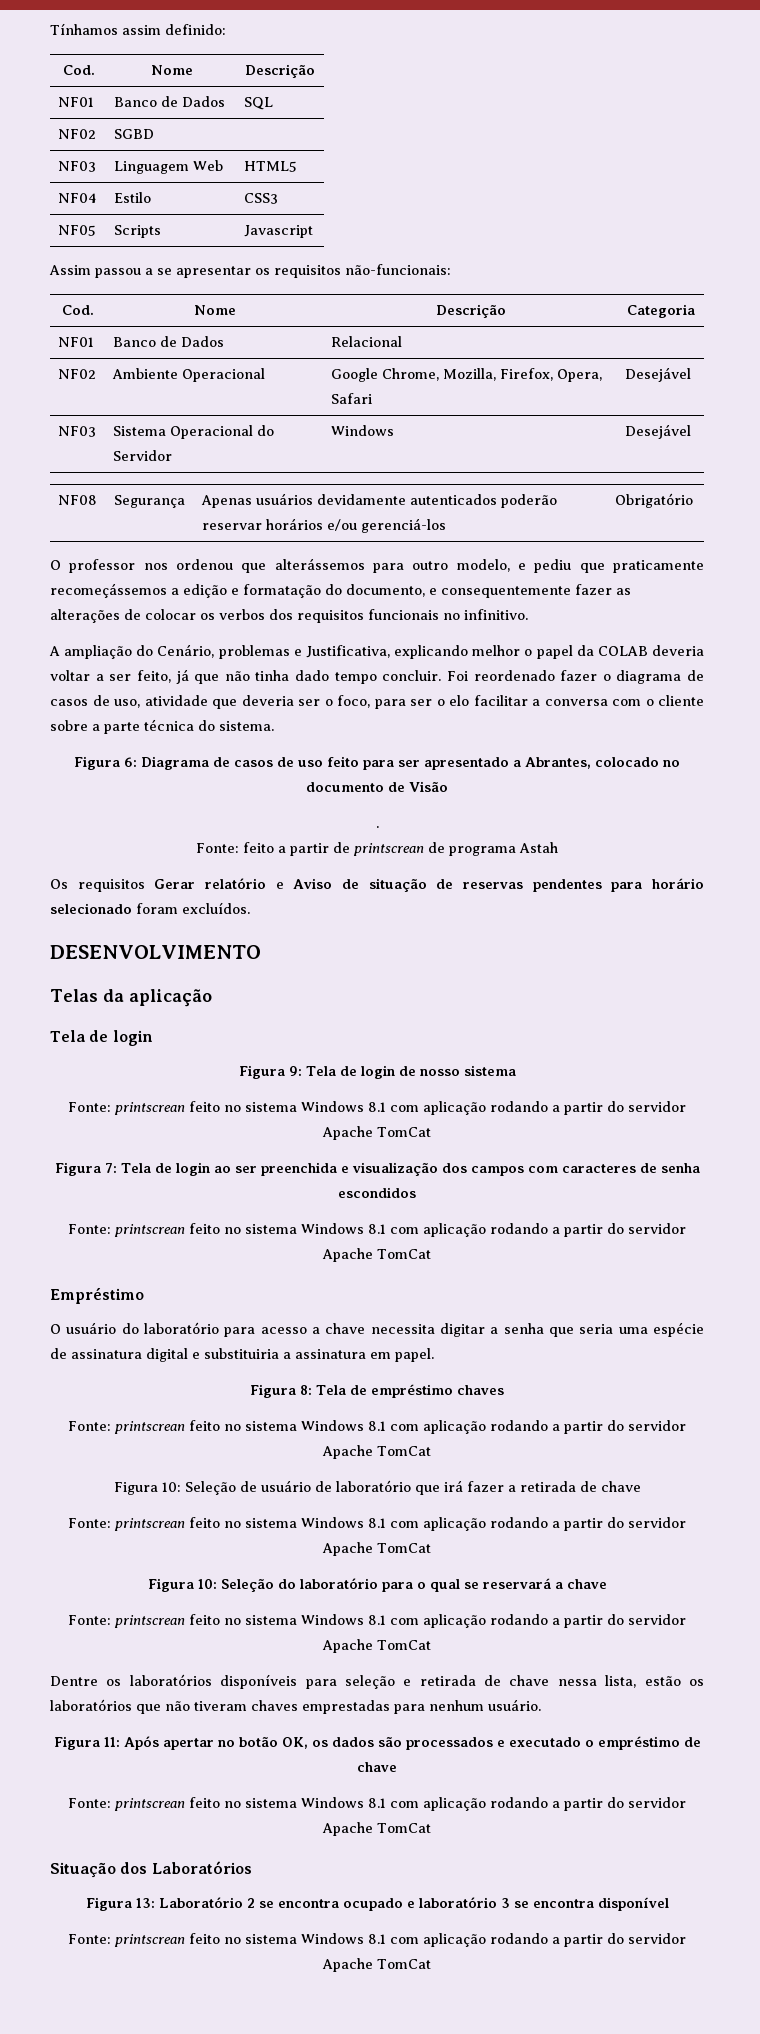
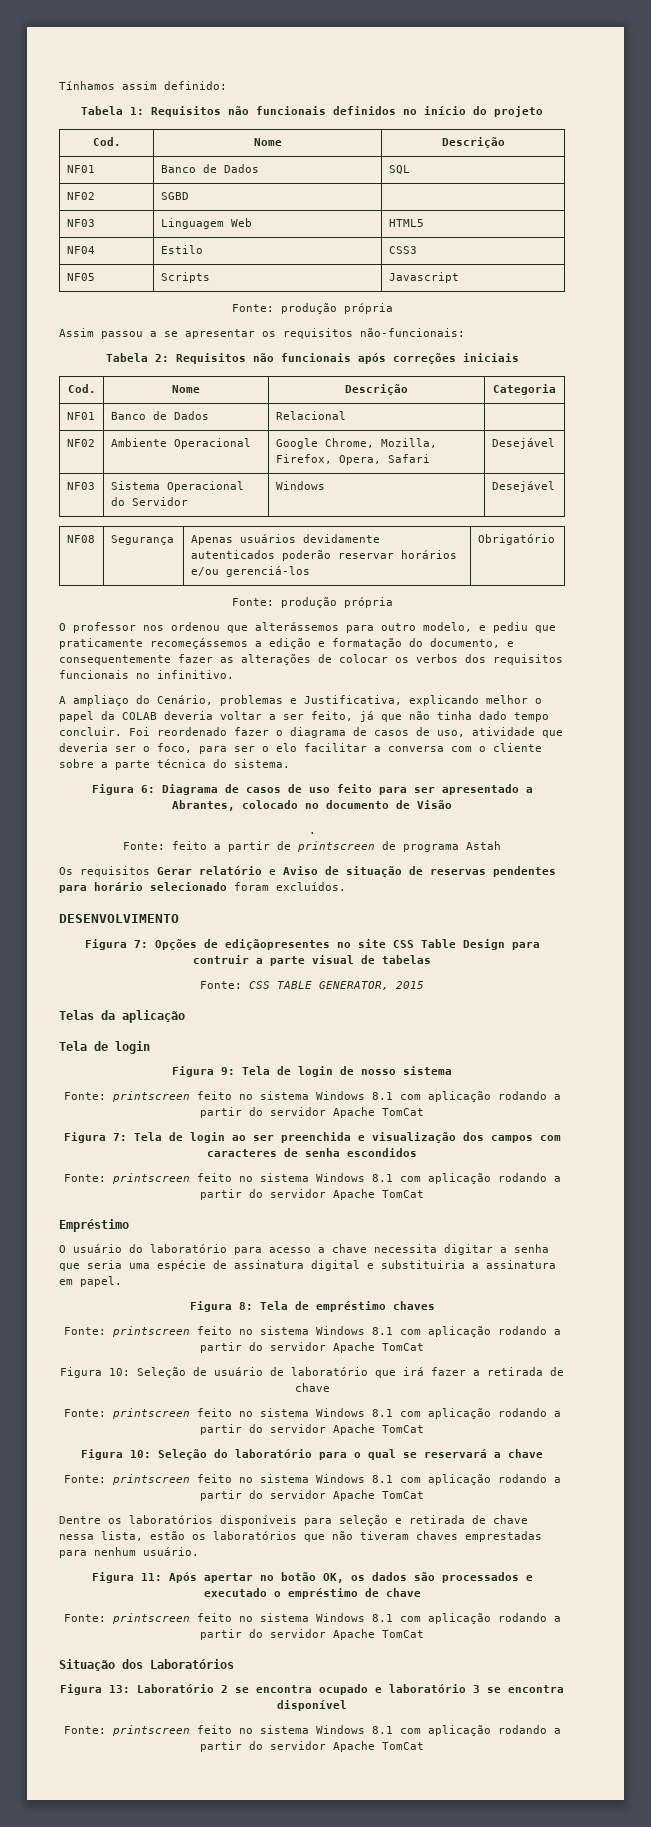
+ Tabela 1: Requisitos não funcionais definidos no início do projeto
  NF05 | Scripts | Javascript
+ Fonte: produção própria
+ Tabela 2: Requisitos não funcionais após correções iniciais
  NF08 | Segurança | Apenas usuários devidamente autenticados poderão reservar horários e/ou gerenciá-los | Obrigatório
+ Fonte: produção própria
- A ampliação do Cenário, problemas e Justificativa, explicando melhor o papel da COLAB deveria voltar a ser feito, já que não tinha dado tempo concluir.
+ A ampliaço do Cenário, problemas e Justificativa, explicando melhor o papel da COLAB deveria voltar a ser feito, já que não tinha dado tempo concluir.
- Fonte: feito a partir de printscrean de programa Astah
+ Fonte: feito a partir de printscreen de programa Astah
+ Figura 7: Opções de ediçãopresentes no site CSS Table Design para contruir a parte visual de tabelas
+ Fonte: CSS TABLE GENERATOR, 2015
  Figura 9: Tela de login de nosso sistema
- Fonte: printscrean feito no sistema Windows 8.1 com aplicação rodando a partir do servidor Apache TomCat
+ Fonte: printscreen feito no sistema Windows 8.1 com aplicação rodando a partir do servidor Apache TomCat
  Figura 7: Tela de login ao ser preenchida e visualização dos campos com caracteres de senha escondidos
- Fonte: printscrean feito no sistema Windows 8.1 com aplicação rodando a partir do servidor Apache TomCat
+ Fonte: printscreen feito no sistema Windows 8.1 com aplicação rodando a partir do servidor Apache TomCat
  Figura 8: Tela de empréstimo chaves
- Fonte: printscrean feito no sistema Windows 8.1 com aplicação rodando a partir do servidor Apache TomCat
+ Fonte: printscreen feito no sistema Windows 8.1 com aplicação rodando a partir do servidor Apache TomCat
  Figura 10: Seleção de usuário de laboratório que irá fazer a retirada de chave
- Fonte: printscrean feito no sistema Windows 8.1 com aplicação rodando a partir do servidor Apache TomCat
+ Fonte: printscreen feito no sistema Windows 8.1 com aplicação rodando a partir do servidor Apache TomCat
  Figura 10: Seleção do laboratório para o qual se reservará a chave
- Fonte: printscrean feito no sistema Windows 8.1 com aplicação rodando a partir do servidor Apache TomCat
+ Fonte: printscreen feito no sistema Windows 8.1 com aplicação rodando a partir do servidor Apache TomCat
  Figura 11: Após apertar no botão OK, os dados são processados e executado o empréstimo de chave
- Fonte: printscrean feito no sistema Windows 8.1 com aplicação rodando a partir do servidor Apache TomCat
+ Fonte: printscreen feito no sistema Windows 8.1 com aplicação rodando a partir do servidor Apache TomCat
  Figura 13: Laboratório 2 se encontra ocupado e laboratório 3 se encontra disponível
- Fonte: printscrean feito no sistema Windows 8.1 com aplicação rodando a partir do servidor Apache TomCat
+ Fonte: printscreen feito no sistema Windows 8.1 com aplicação rodando a partir do servidor Apache TomCat

